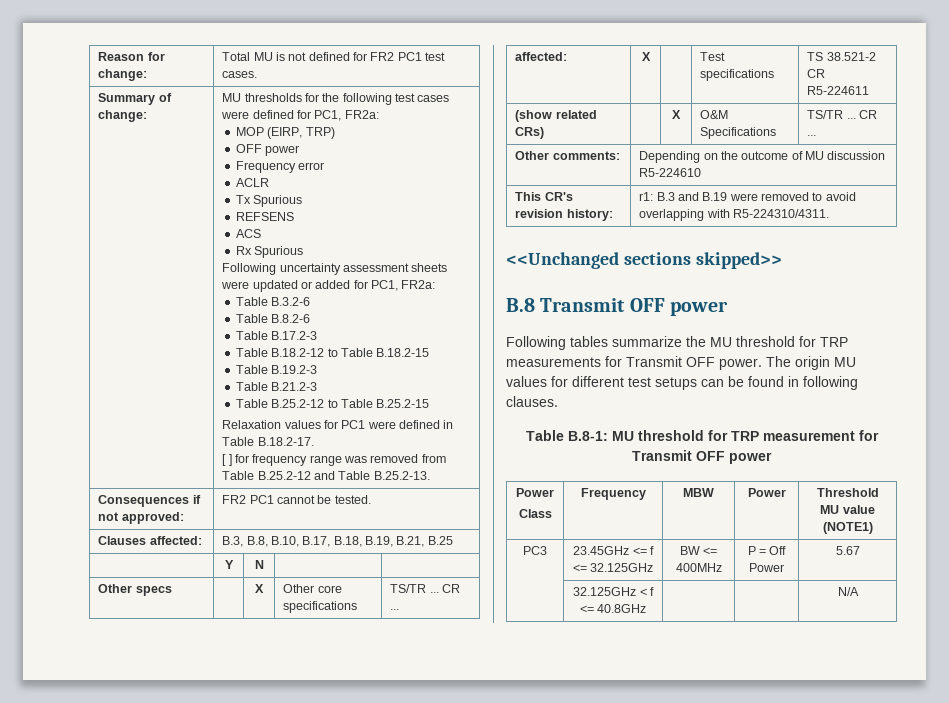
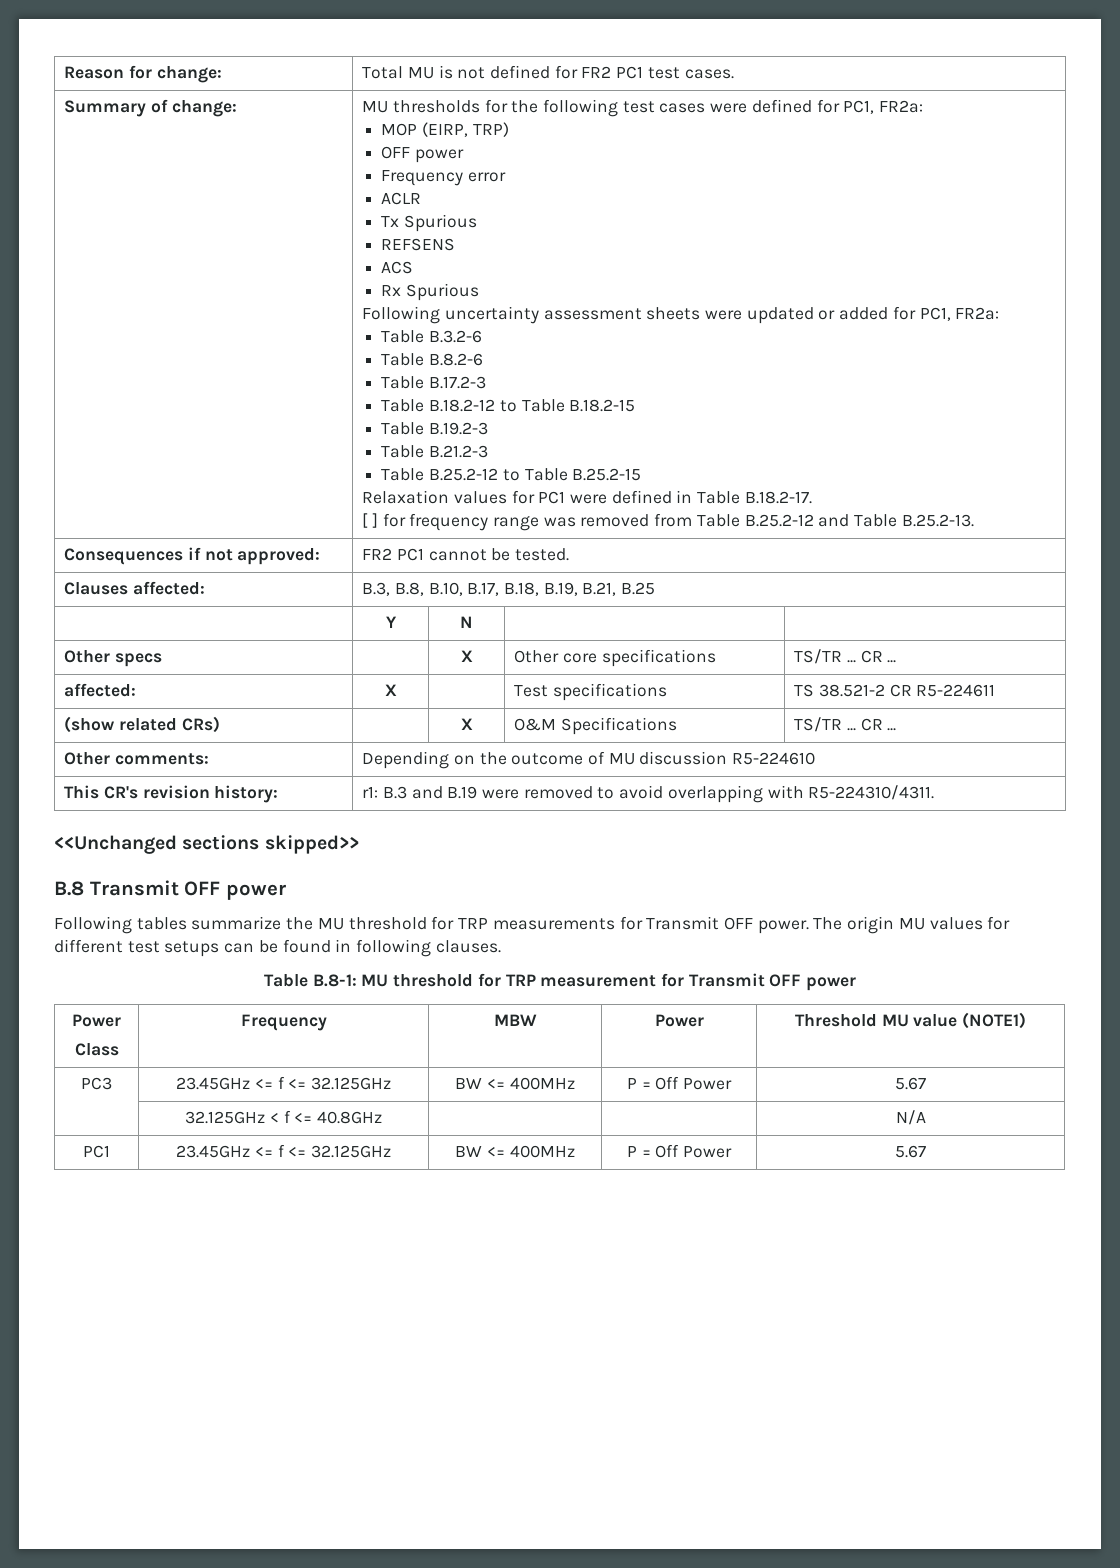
+ PC1 | 23.45GHz <= f <= 32.125GHz | BW <= 400MHz | P = Off Power | 5.67

